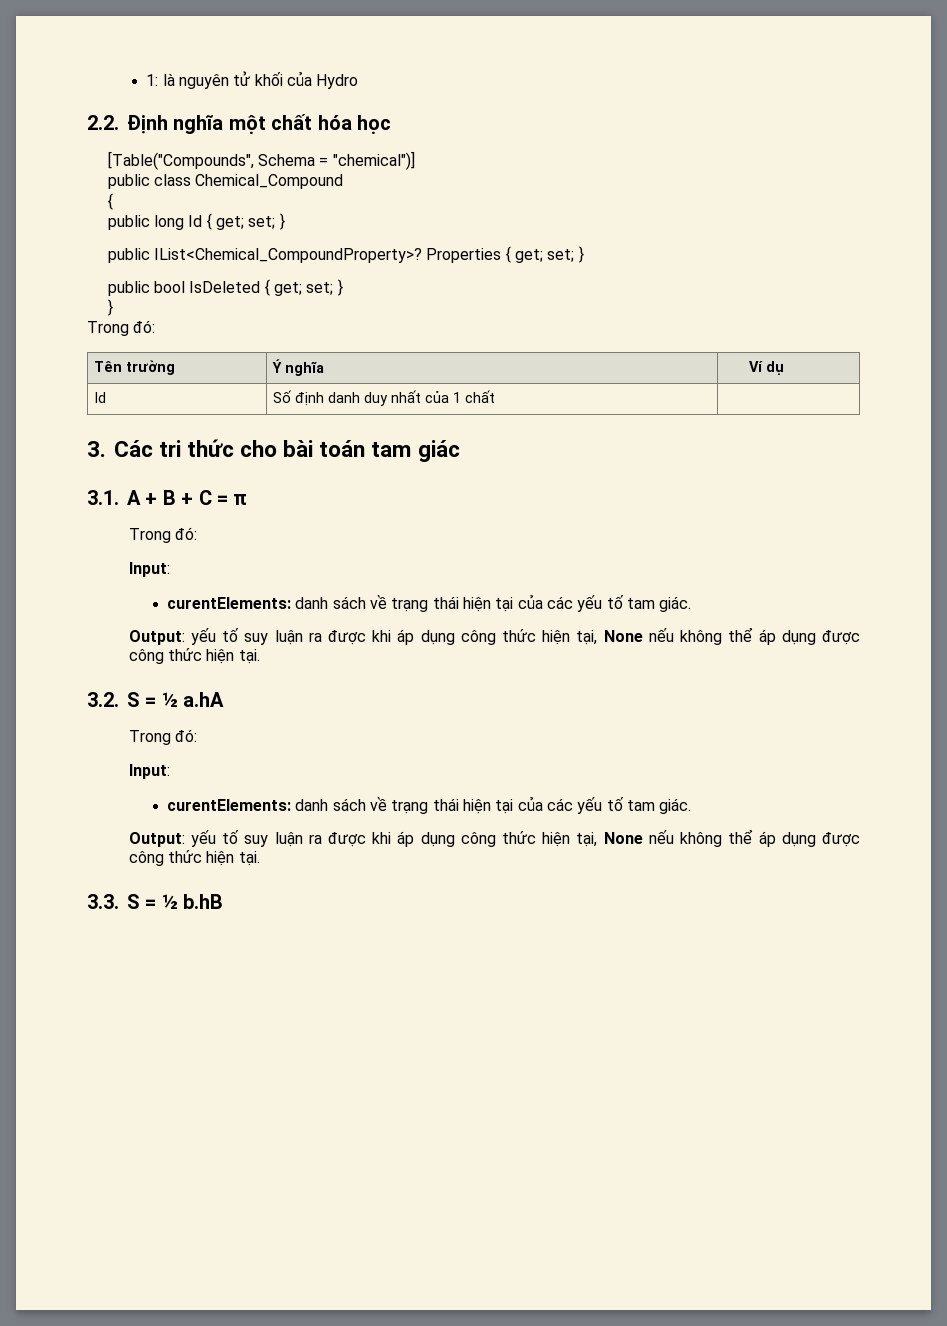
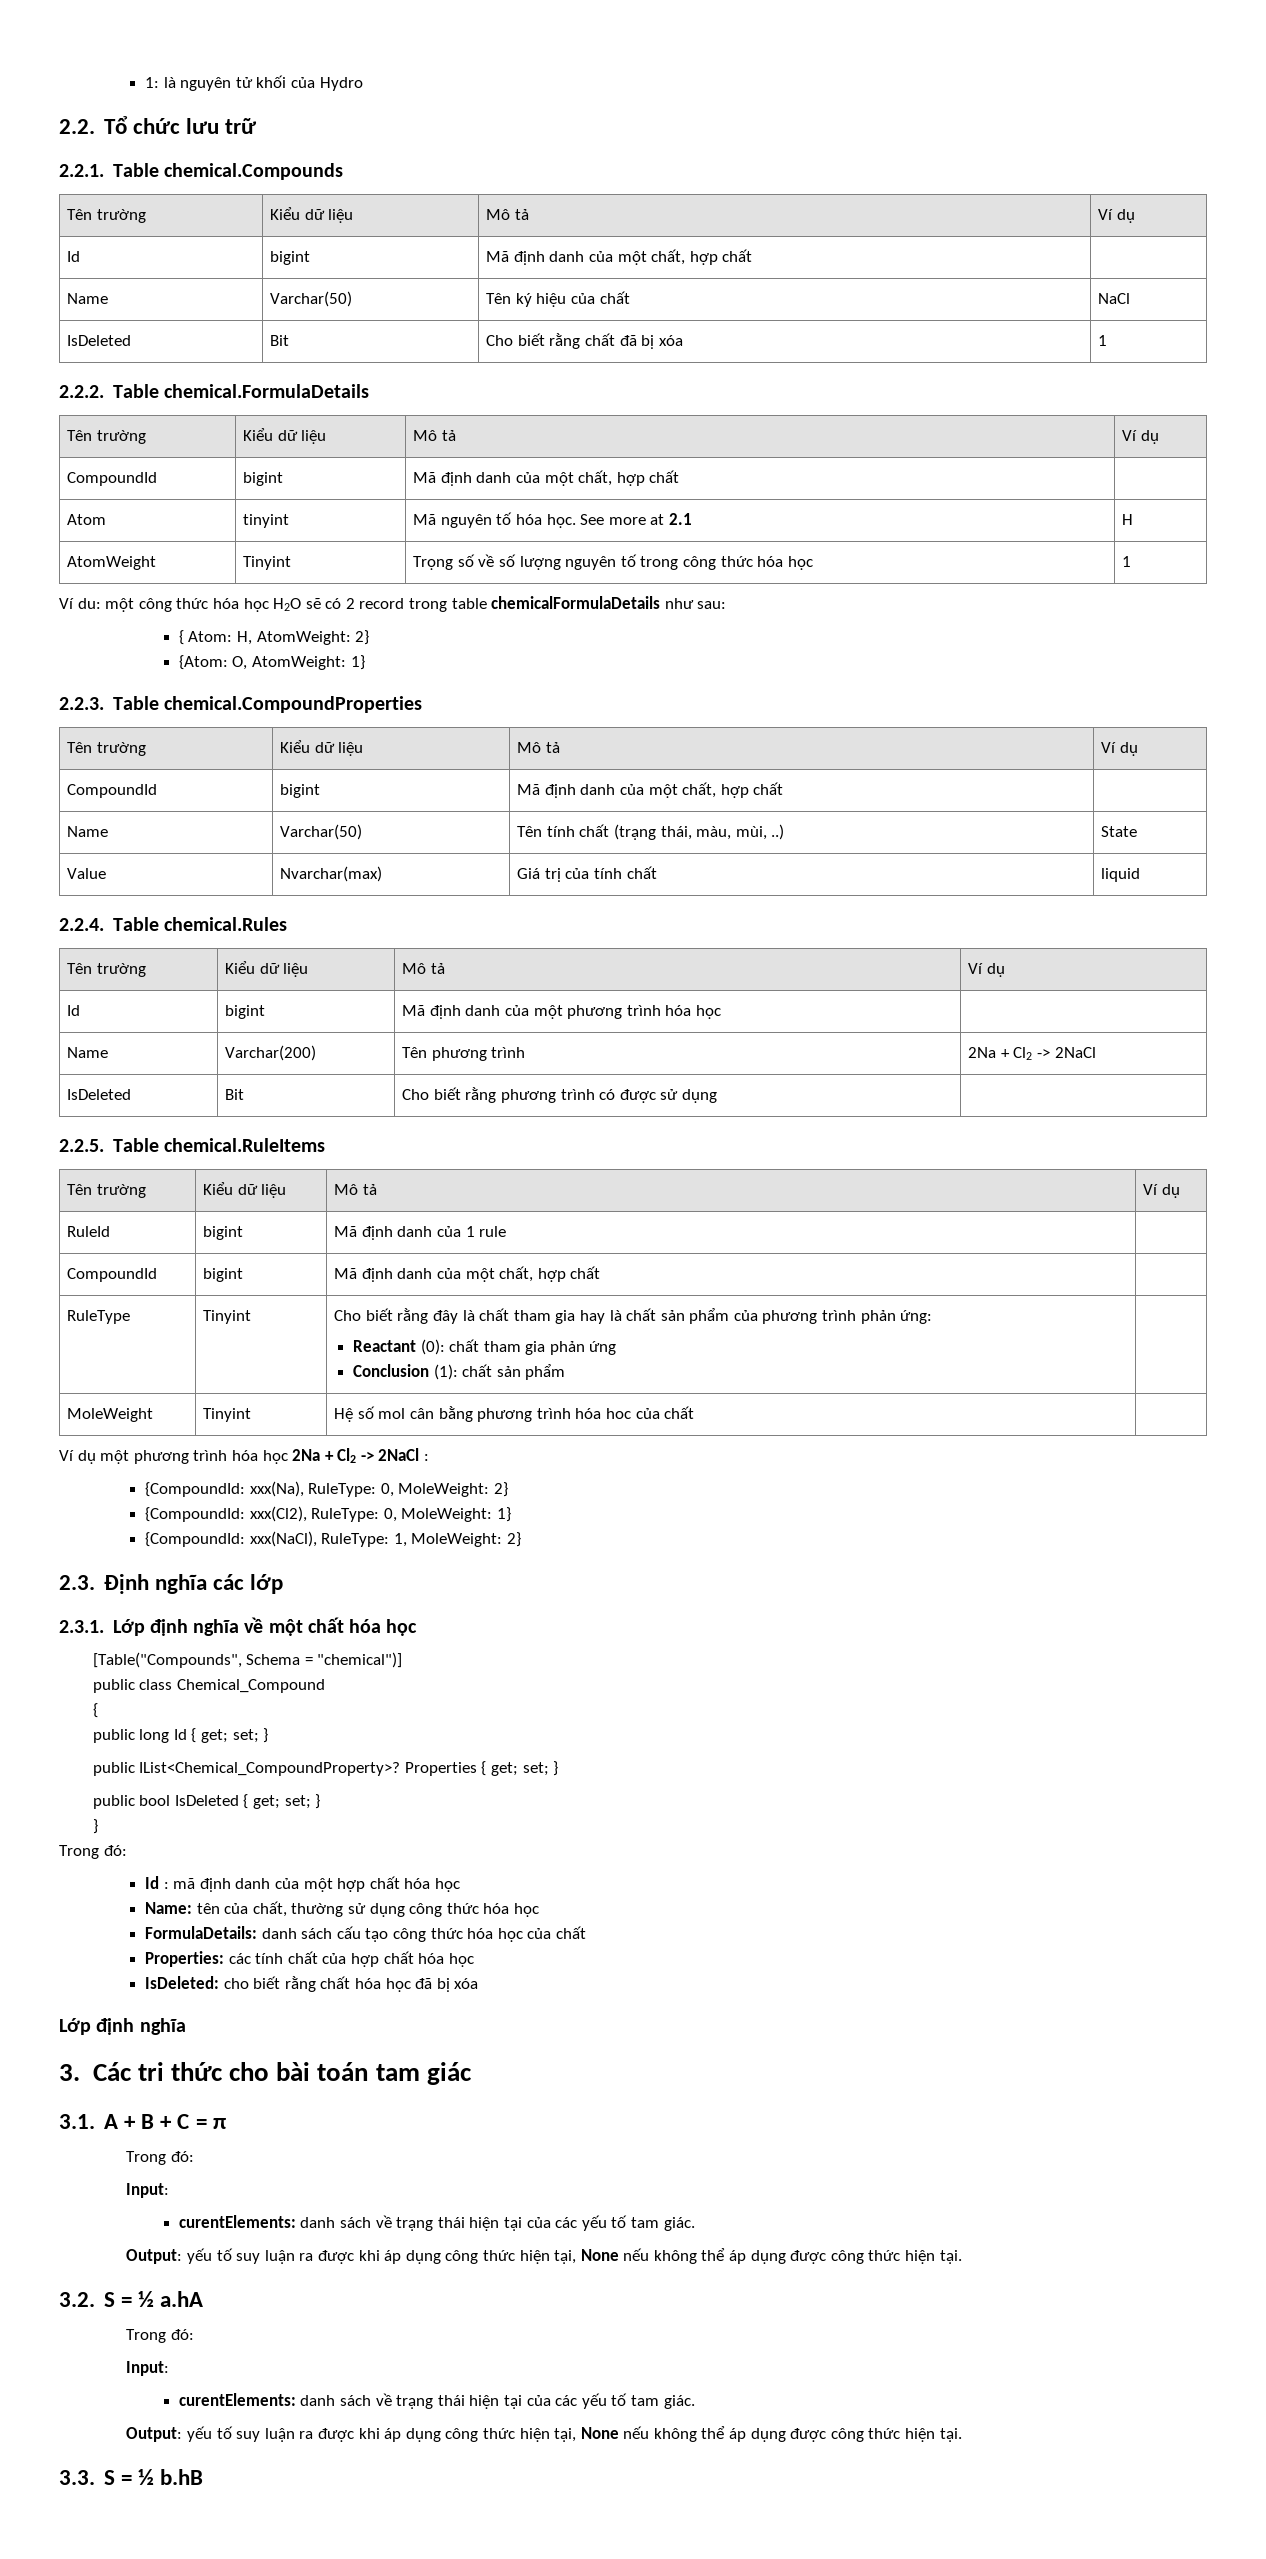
- 2.2. Định nghĩa một chất hóa học
+ 2.2. Tổ chức lưu trữ
+ 2.2.1. Table chemical.Compounds
+ Tên trường | Kiểu dữ liệu | Mô tả | Ví dụ
+ Id | bigint | Mã định danh của một chất, hợp chất |
+ Name | Varchar(50) | Tên ký hiệu của chất | NaCl
+ IsDeleted | Bit | Cho biết rằng chất đã bị xóa | 1
+ 2.2.2. Table chemical.FormulaDetails
+ Tên trường | Kiểu dữ liệu | Mô tả | Ví dụ
+ CompoundId | bigint | Mã định danh của một chất, hợp chất |
+ Atom | tinyint | Mã nguyên tố hóa học. See more at 2.1 | H
+ AtomWeight | Tinyint | Trọng số về số lượng nguyên tố trong công thức hóa học | 1
+ Ví du: một công thức hóa học H2O sẽ có 2 record trong table chemicalFormulaDetails như sau:
+ { Atom: H, AtomWeight: 2}
+ {Atom: O, AtomWeight: 1}
+ 2.2.3. Table chemical.CompoundProperties
+ Tên trường | Kiểu dữ liệu | Mô tả | Ví dụ
+ CompoundId | bigint | Mã định danh của một chất, hợp chất |
+ Name | Varchar(50) | Tên tính chất (trạng thái, màu, mùi, ..) | State
+ Value | Nvarchar(max) | Giá trị của tính chất | liquid
+ 2.2.4. Table chemical.Rules
+ Tên trường | Kiểu dữ liệu | Mô tả | Ví dụ
+ Id | bigint | Mã định danh của một phương trình hóa học |
+ Name | Varchar(200) | Tên phương trình | 2Na + Cl2 -> 2NaCl
+ IsDeleted | Bit | Cho biết rằng phương trình có được sử dụng |
+ 2.2.5. Table chemical.RuleItems
+ Tên trường | Kiểu dữ liệu | Mô tả | Ví dụ
+ RuleId | bigint | Mã định danh của 1 rule |
+ CompoundId | bigint | Mã định danh của một chất, hợp chất |
+ RuleType | Tinyint | Cho biết rằng đây là chất tham gia hay là chất sản phẩm của phương trình phản ứng:
+ Reactant (0): chất tham gia phản ứng
+ Conclusion (1): chất sản phẩm |
+ MoleWeight | Tinyint | Hệ số mol cân bằng phương trình hóa hoc của chất |
+ Ví dụ một phương trình hóa học 2Na + Cl2 -> 2NaCl :
+ {CompoundId: xxx(Na), RuleType: 0, MoleWeight: 2}
+ {CompoundId: xxx(Cl2), RuleType: 0, MoleWeight: 1}
+ {CompoundId: xxx(NaCl), RuleType: 1, MoleWeight: 2}
+ 2.3. Định nghĩa các lớp
+ 2.3.1. Lớp định nghĩa về một chất hóa học
- Tên trường | Ý nghĩa | Ví dụ
- Id | Số định danh duy nhất của 1 chất |
+ Id : mã định danh của một hợp chất hóa học
+ Name: tên của chất, thường sử dụng công thức hóa học
+ FormulaDetails: danh sách cấu tạo công thức hóa học của chất
+ Properties: các tính chất của hợp chất hóa học
+ IsDeleted: cho biết rằng chất hóa học đã bị xóa
+ Lớp định nghĩa

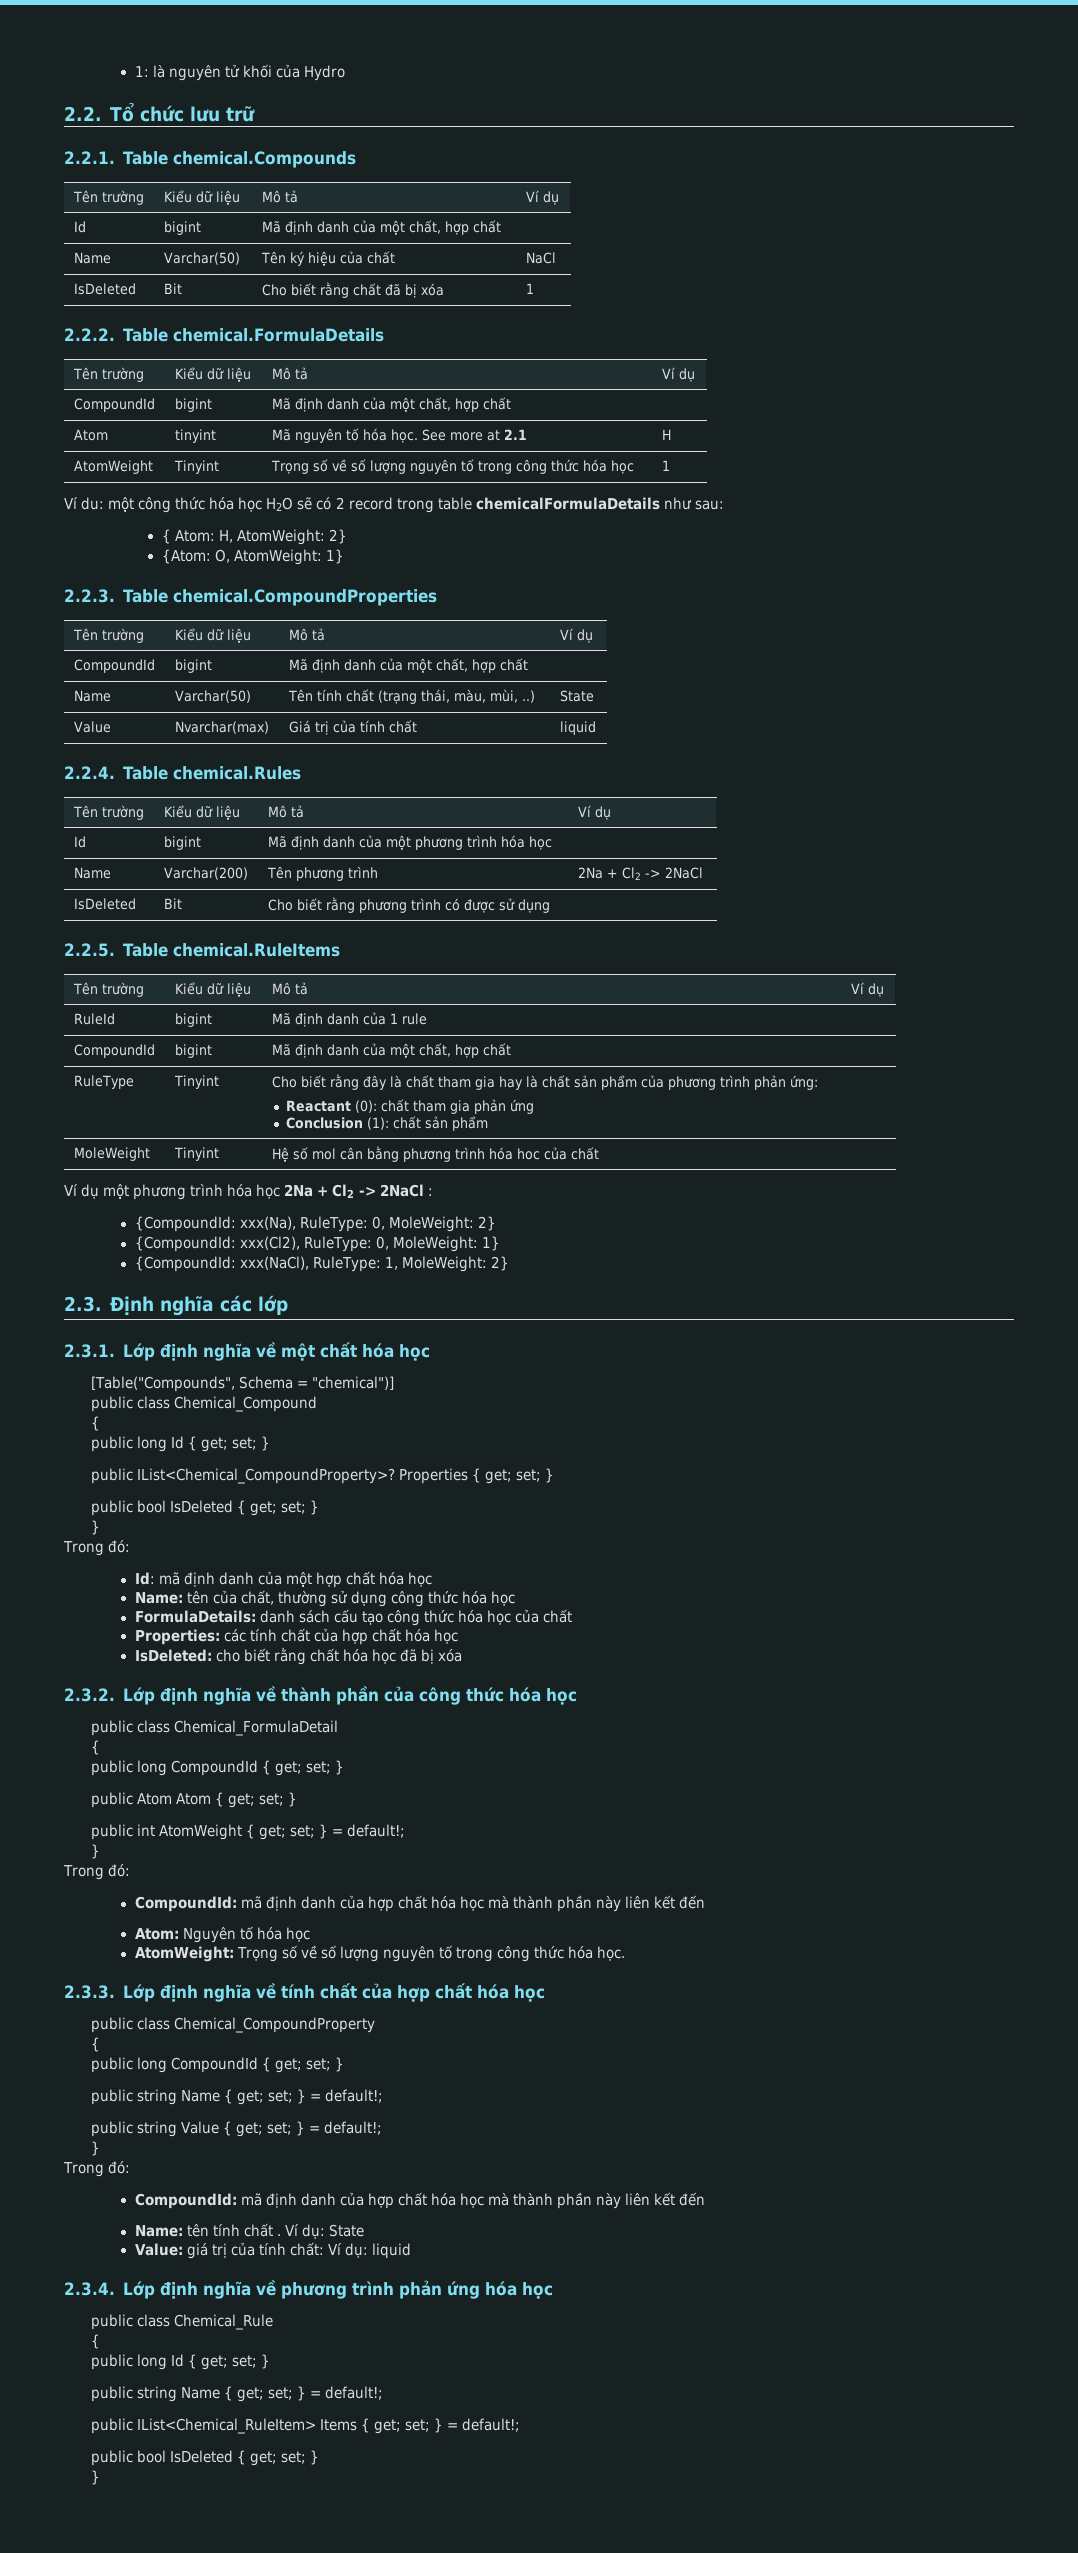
- Id : mã định danh của một hợp chất hóa học
+ Id: mã định danh của một hợp chất hóa học
  IsDeleted: cho biết rằng chất hóa học đã bị xóa
- Lớp định nghĩa
- 3. Các tri thức cho bài toán tam giác
- 3.1. A + B + C = π
+ 2.3.2. Lớp định nghĩa về thành phần của công thức hóa học
+ public class Chemical_FormulaDetail
+ {
+ public long CompoundId { get; set; }
+ public Atom Atom { get; set; }
+ public int AtomWeight { get; set; } = default!;
+ }
  Trong đó:
- Input:
- curentElements: danh sách về trạng thái hiện tại của các yếu tố tam giác.
- Output: yếu tố suy luận ra được khi áp dụng công thức hiện tại, None nếu không thể áp dụng được công thức hiện tại.
- 3.2. S = ½ a.hA
+ CompoundId: mã định danh của hợp chất hóa học mà thành phần này liên kết đến
+ Atom: Nguyên tố hóa học
+ AtomWeight: Trọng số về số lượng nguyên tố trong công thức hóa học.
+ 2.3.3. Lớp định nghĩa về tính chất của hợp chất hóa học
+ public class Chemical_CompoundProperty
+ {
+ public long CompoundId { get; set; }
+ public string Name { get; set; } = default!;
+ public string Value { get; set; } = default!;
+ }
  Trong đó:
- Input:
- curentElements: danh sách về trạng thái hiện tại của các yếu tố tam giác.
- Output: yếu tố suy luận ra được khi áp dụng công thức hiện tại, None nếu không thể áp dụng được công thức hiện tại.
- 3.3. S = ½ b.hB
+ CompoundId: mã định danh của hợp chất hóa học mà thành phần này liên kết đến
+ Name: tên tính chất . Ví dụ: State
+ Value: giá trị của tính chất: Ví dụ: liquid
+ 2.3.4. Lớp định nghĩa về phương trình phản ứng hóa học
+ public class Chemical_Rule
+ {
+ public long Id { get; set; }
+ public string Name { get; set; } = default!;
+ public IList<Chemical_RuleItem> Items { get; set; } = default!;
+ public bool IsDeleted { get; set; }
+ }

